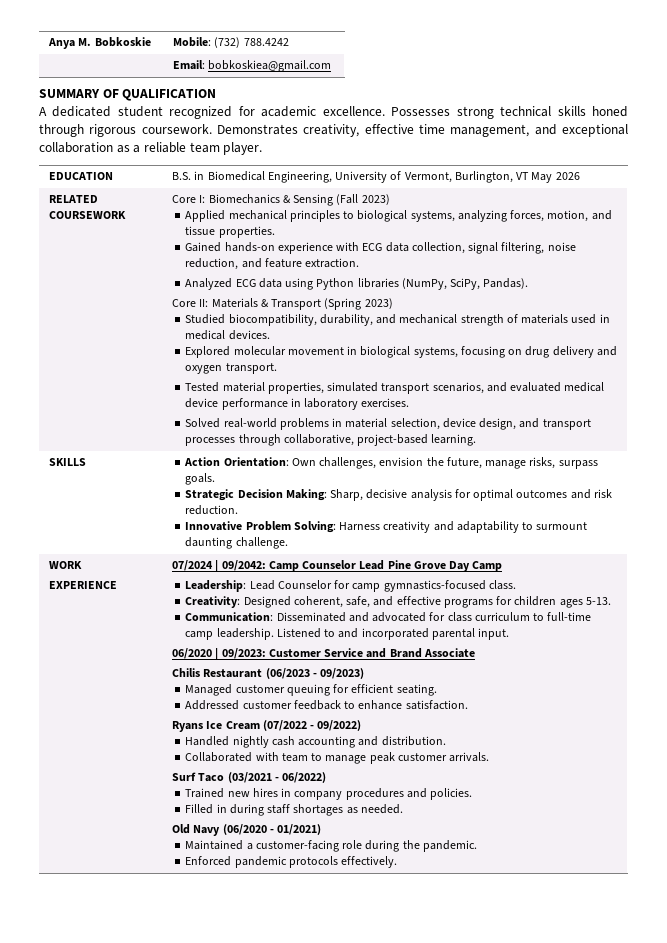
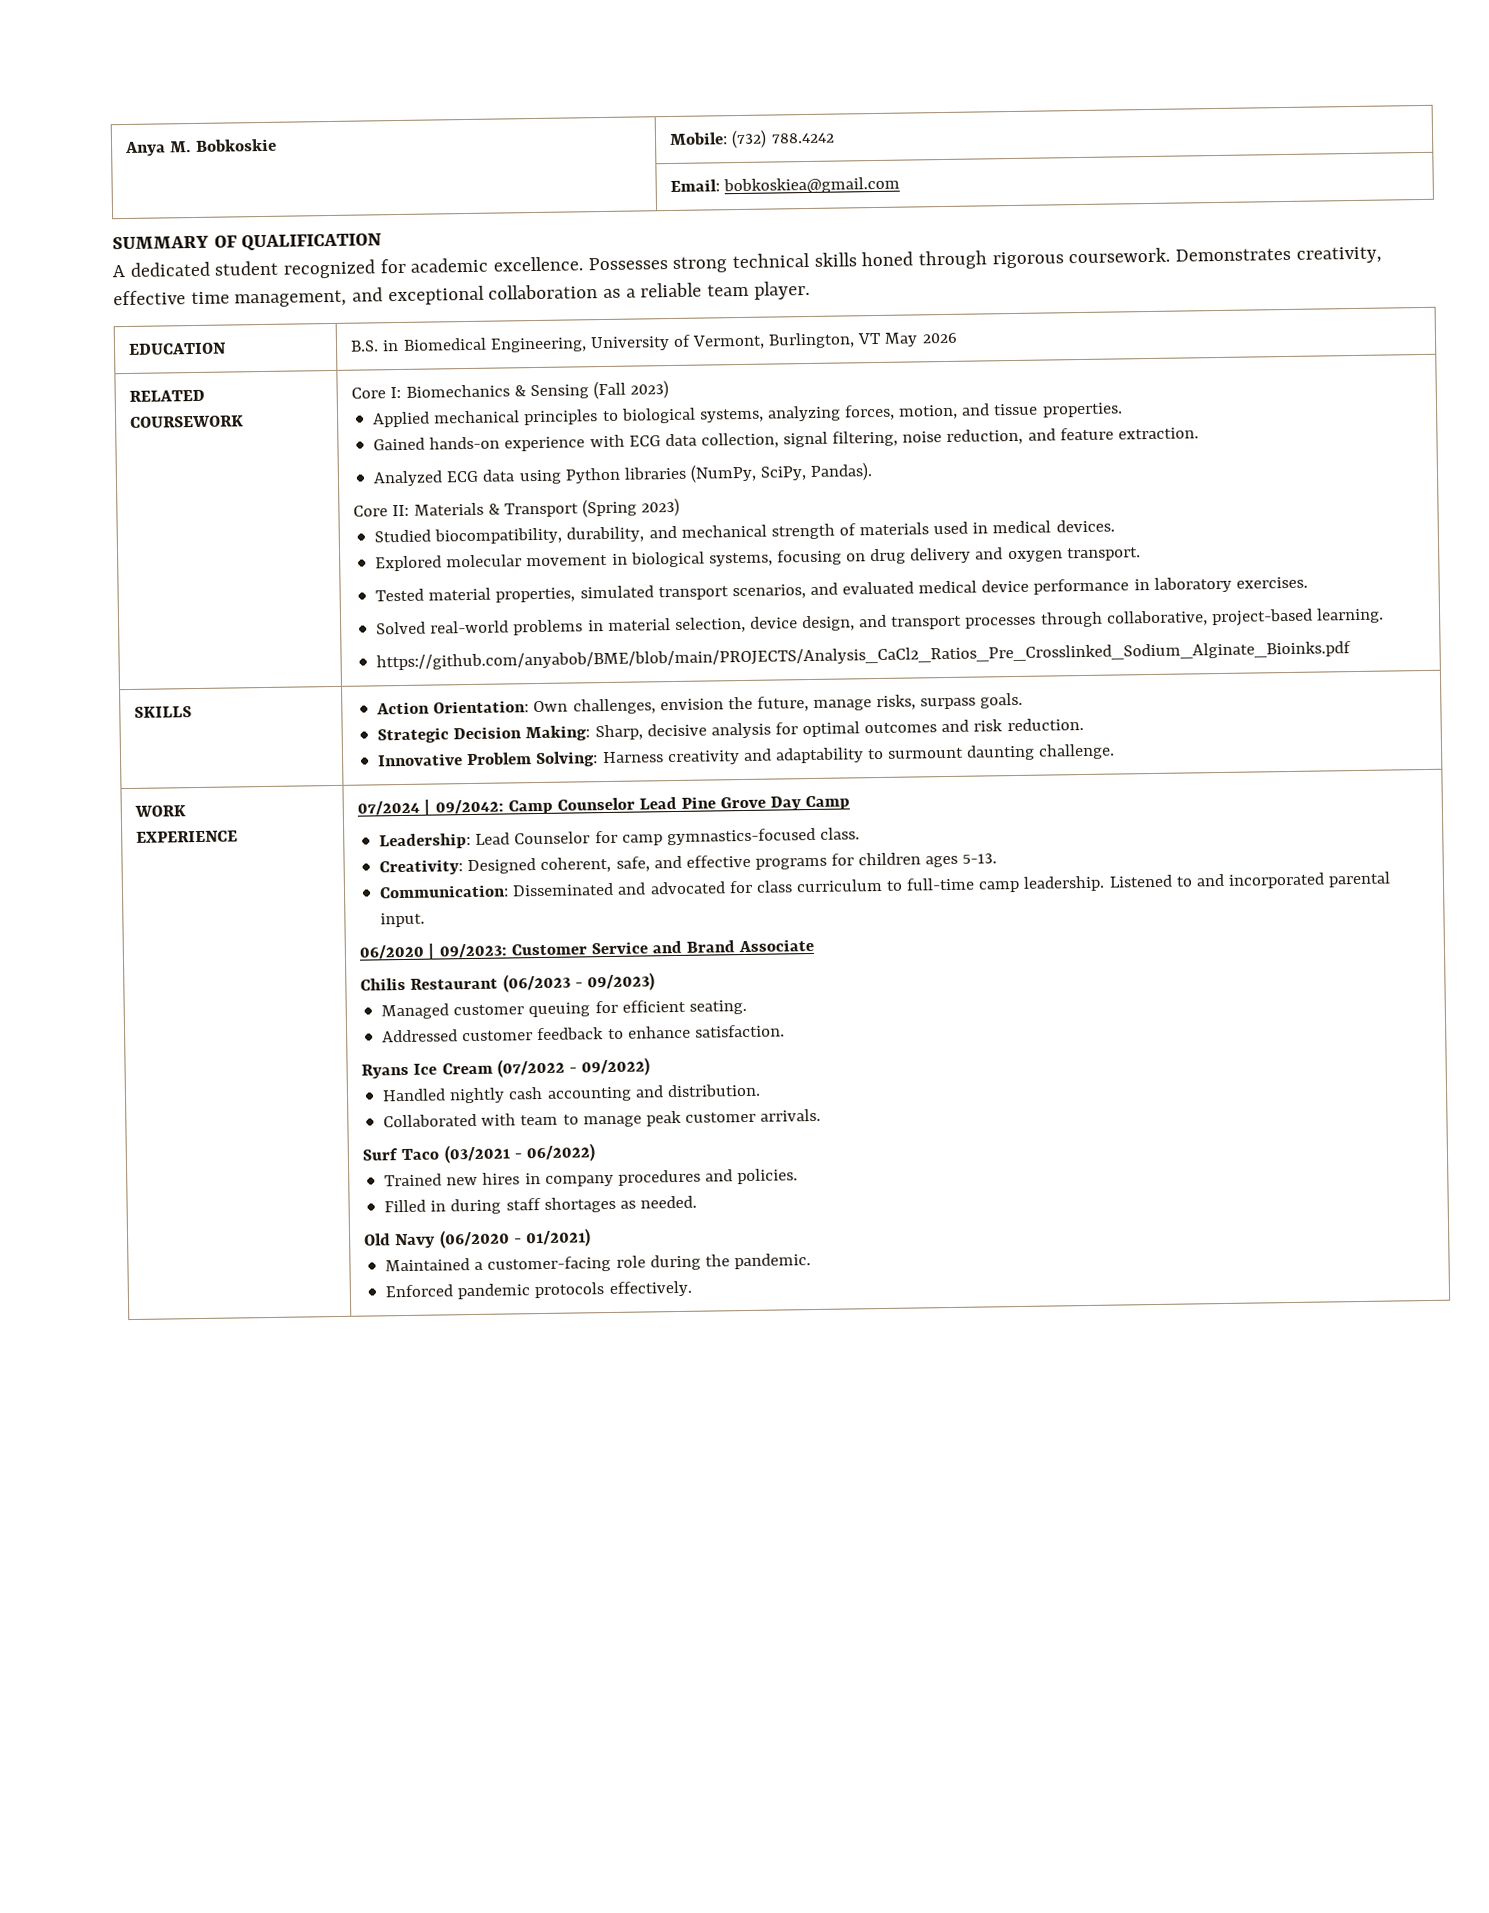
+ https://github.com/anyabob/BME/blob/main/PROJECTS/Analysis_CaCl2_Ratios_Pre_Crosslinked_Sodium_Alginate_Bioinks.pdf

